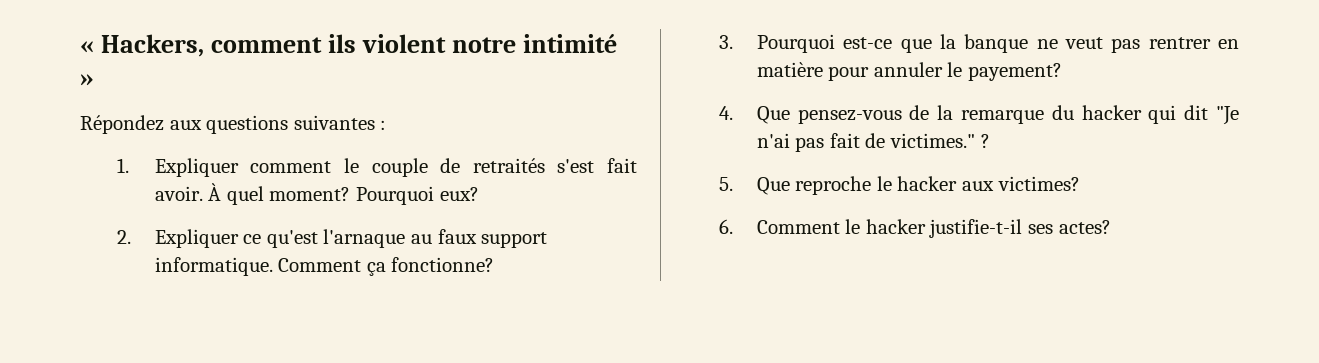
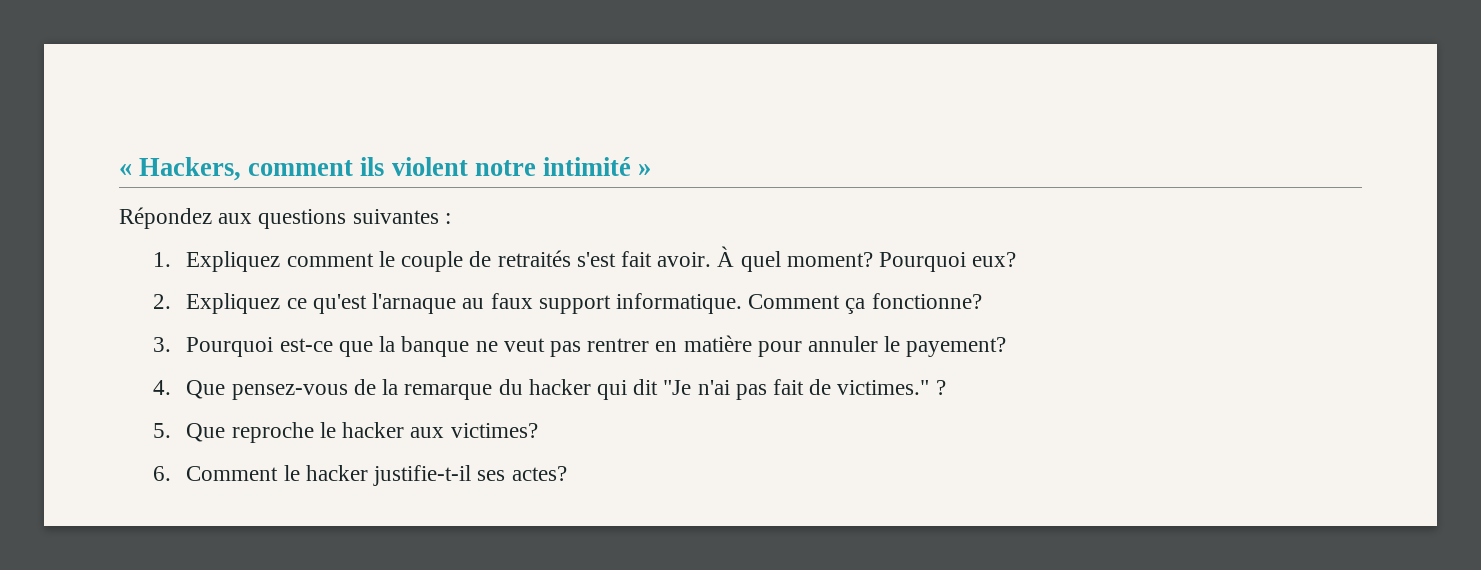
- 1. Expliquer comment le couple de retraités s'est fait avoir.
+ 1. Expliquez comment le couple de retraités s'est fait avoir.
- 2. Expliquer ce qu'est l'arnaque au faux support informatique.
+ 2. Expliquez ce qu'est l'arnaque au faux support informatique.

